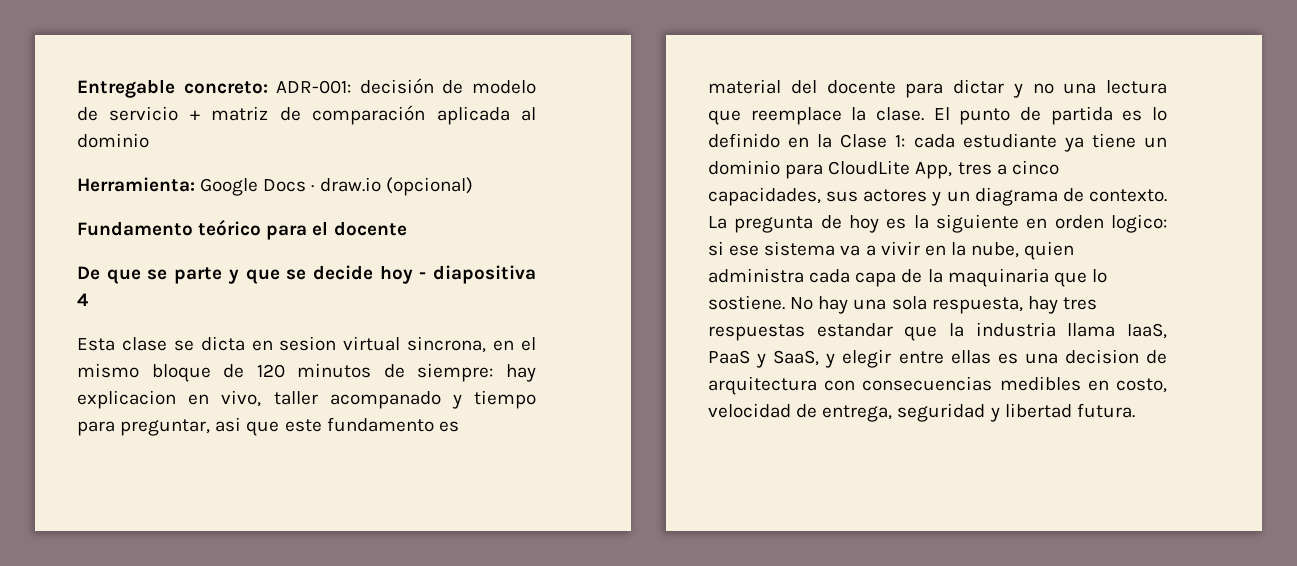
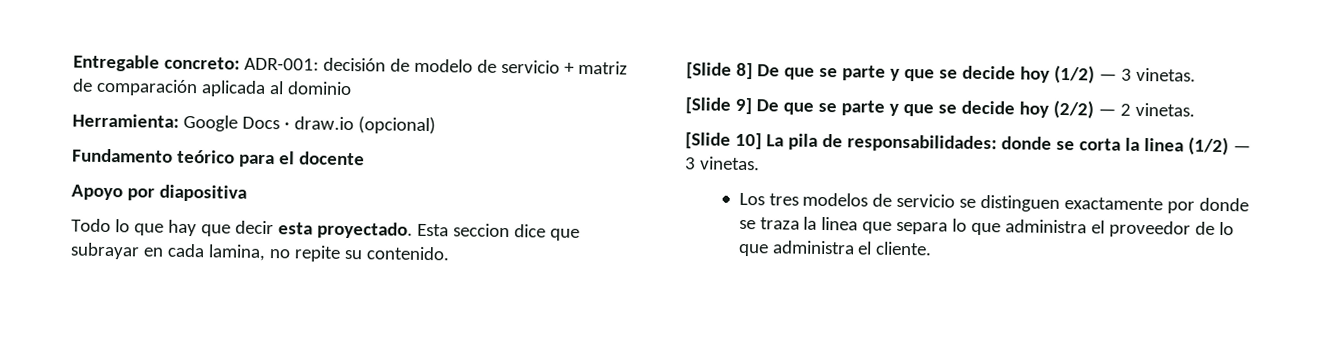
- De que se parte y que se decide hoy - diapositiva 4
- Esta clase se dicta en sesion virtual sincrona, en el mismo bloque de 120 minutos de siempre: hay explicacion en vivo, taller acompanado y tiempo para preguntar, asi que este fundamento es material del docente para dictar y no una lectura que reemplace la clase. El punto de partida es lo definido en la Clase 1: cada estudiante ya tiene un dominio para CloudLite App, tres a cinco capacidades, sus actores y un diagrama de contexto. La pregunta de hoy es la siguiente en orden logico: si ese sistema va a vivir en la nube, quien administra cada capa de la maquinaria que lo sostiene. No hay una sola respuesta, hay tres respuestas estandar que la industria llama IaaS, PaaS y SaaS, y elegir entre ellas es una decision de arquitectura con consecuencias medibles en costo, velocidad de entrega, seguridad y libertad futura.
+ Apoyo por diapositiva
+ Todo lo que hay que decir esta proyectado. Esta seccion dice que subrayar en cada lamina, no repite su contenido.
+ [Slide 8] De que se parte y que se decide hoy (1/2) — 3 vinetas.
+ [Slide 9] De que se parte y que se decide hoy (2/2) — 2 vinetas.
+ [Slide 10] La pila de responsabilidades: donde se corta la linea (1/2) — 3 vinetas.
+ Los tres modelos de servicio se distinguen exactamente por donde se traza la linea que separa lo que administra el proveedor de lo que administra el cliente.

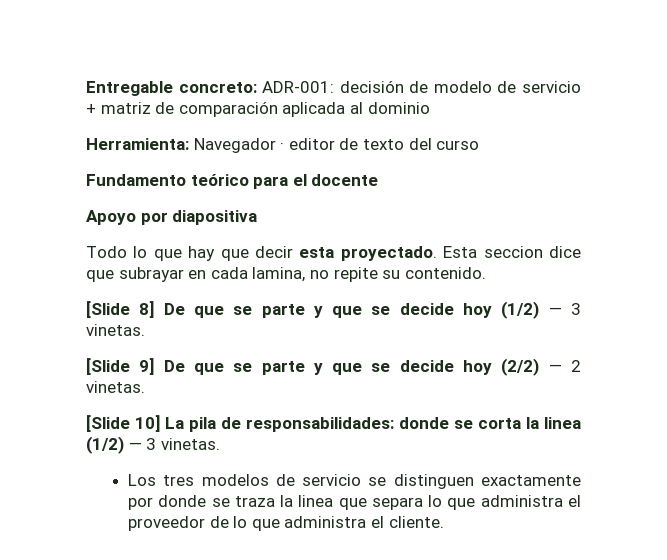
- Herramienta: Google Docs · draw.io (opcional)
+ Herramienta: Navegador · editor de texto del curso

